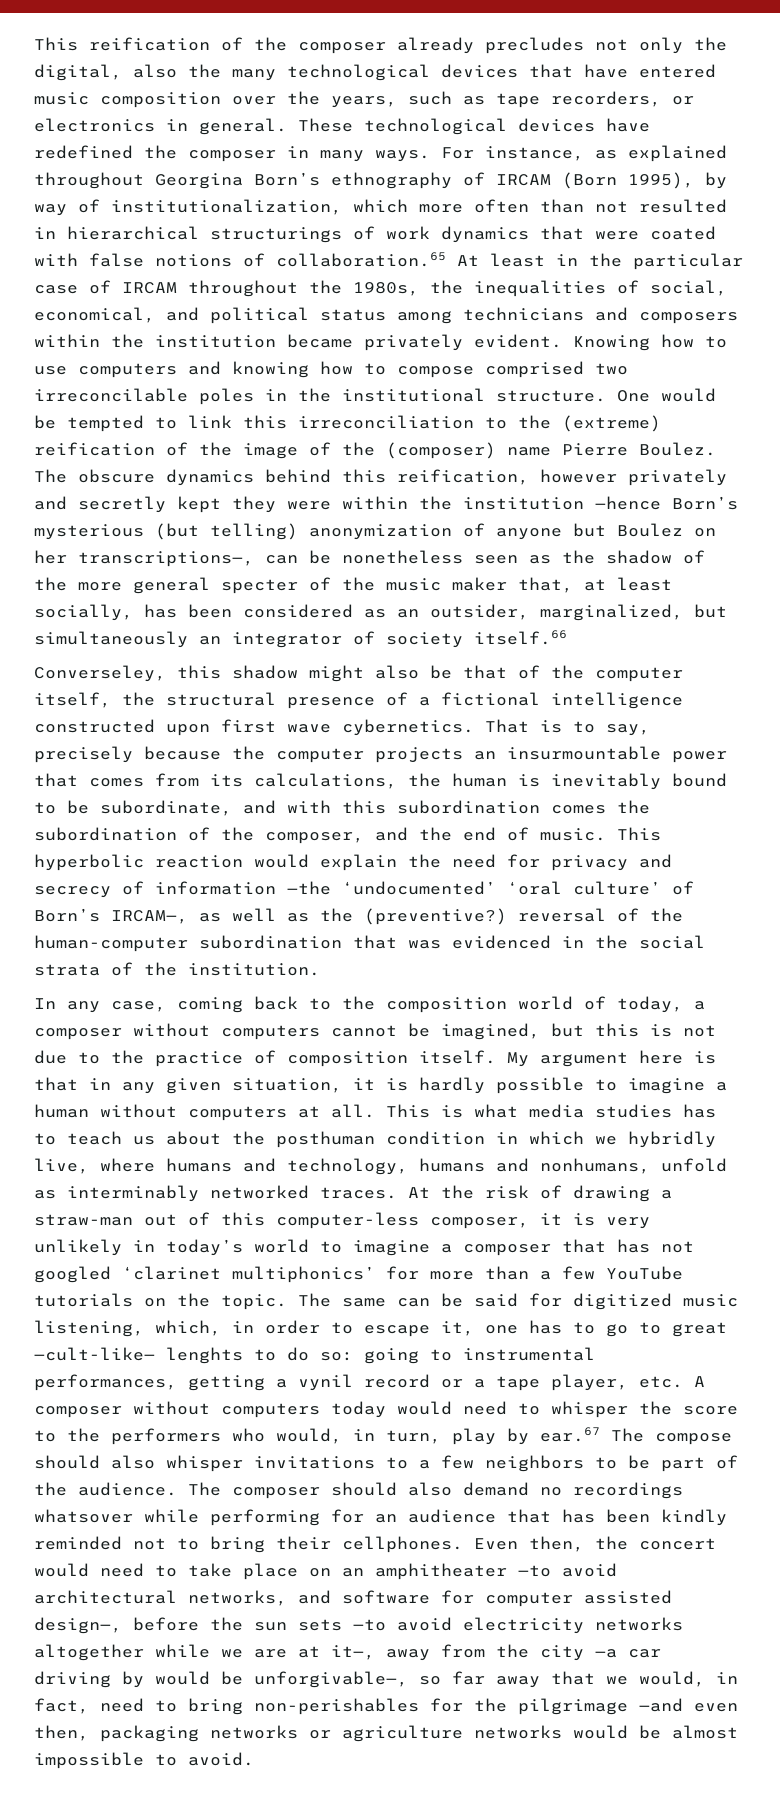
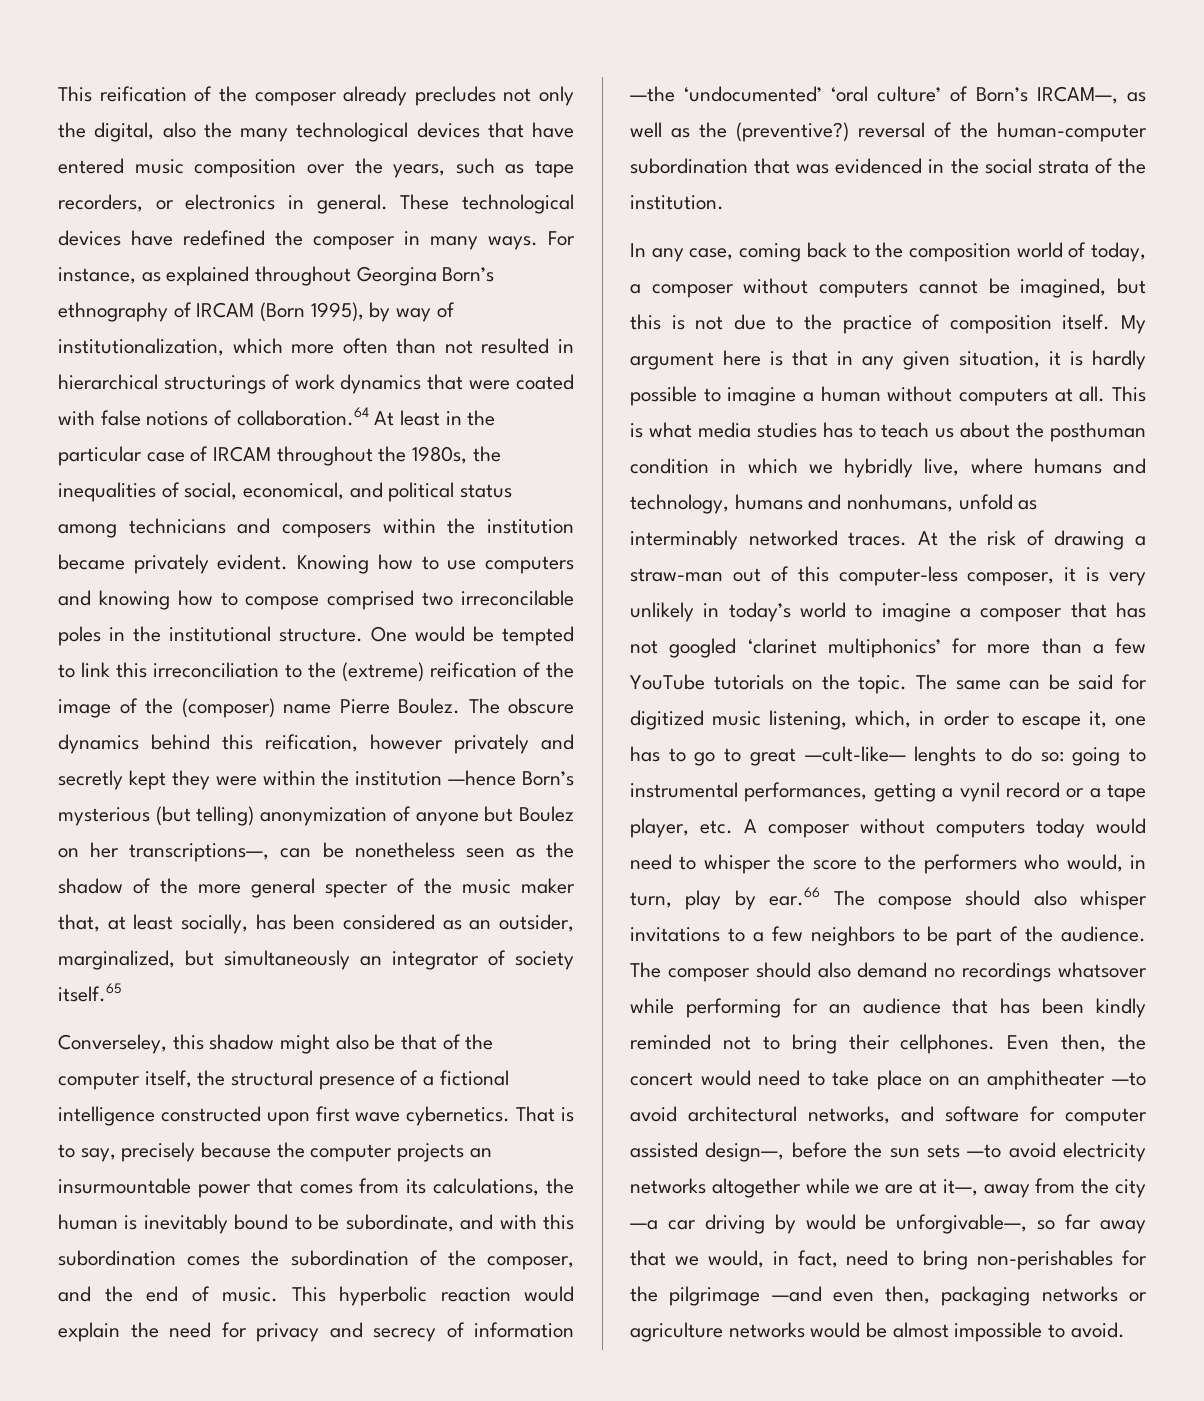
- For instance, as explained throughout Georgina Born’s ethnography of IRCAM (Born 1995), by way of institutionalization, which more often than not resulted in hierarchical structurings of work dynamics that were coated with false notions of collaboration.65 At least in the particular case of IRCAM throughout the 1980s, the inequalities of social, economical, and political status among technicians and composers within the institution became privately evident.
+ For instance, as explained throughout Georgina Born’s ethnography of IRCAM (Born 1995), by way of institutionalization, which more often than not resulted in hierarchical structurings of work dynamics that were coated with false notions of collaboration.64 At least in the particular case of IRCAM throughout the 1980s, the inequalities of social, economical, and political status among technicians and composers within the institution became privately evident.
- The obscure dynamics behind this reification, however privately and secretly kept they were within the institution —hence Born’s mysterious (but telling) anonymization of anyone but Boulez on her transcriptions—, can be nonetheless seen as the shadow of the more general specter of the music maker that, at least socially, has been considered as an outsider, marginalized, but simultaneously an integrator of society itself.66
+ The obscure dynamics behind this reification, however privately and secretly kept they were within the institution —hence Born’s mysterious (but telling) anonymization of anyone but Boulez on her transcriptions—, can be nonetheless seen as the shadow of the more general specter of the music maker that, at least socially, has been considered as an outsider, marginalized, but simultaneously an integrator of society itself.65
- going to instrumental performances, getting a vynil record or a tape player, etc. A composer without computers today would need to whisper the score to the performers who would, in turn, play by ear.67 The compose should also whisper invitations to a few neighbors to be part of the audience.
+ going to instrumental performances, getting a vynil record or a tape player, etc. A composer without computers today would need to whisper the score to the performers who would, in turn, play by ear.66 The compose should also whisper invitations to a few neighbors to be part of the audience.

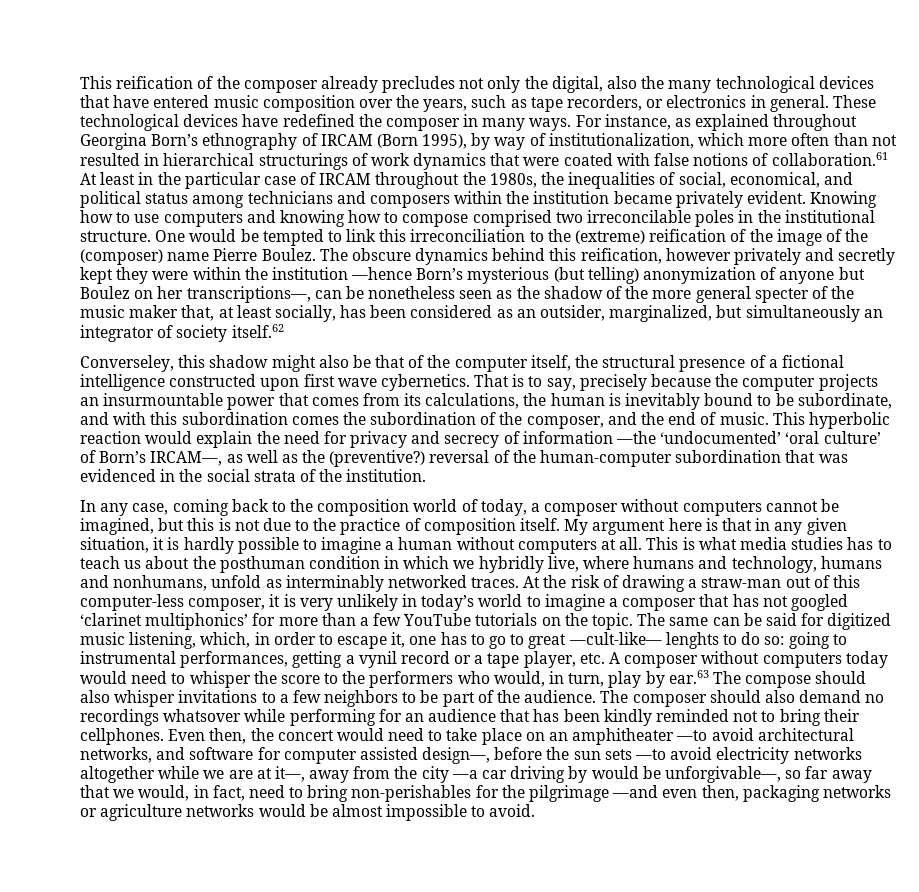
- For instance, as explained throughout Georgina Born’s ethnography of IRCAM (Born 1995), by way of institutionalization, which more often than not resulted in hierarchical structurings of work dynamics that were coated with false notions of collaboration.64 At least in the particular case of IRCAM throughout the 1980s, the inequalities of social, economical, and political status among technicians and composers within the institution became privately evident.
+ For instance, as explained throughout Georgina Born’s ethnography of IRCAM (Born 1995), by way of institutionalization, which more often than not resulted in hierarchical structurings of work dynamics that were coated with false notions of collaboration.61 At least in the particular case of IRCAM throughout the 1980s, the inequalities of social, economical, and political status among technicians and composers within the institution became privately evident.
- The obscure dynamics behind this reification, however privately and secretly kept they were within the institution —hence Born’s mysterious (but telling) anonymization of anyone but Boulez on her transcriptions—, can be nonetheless seen as the shadow of the more general specter of the music maker that, at least socially, has been considered as an outsider, marginalized, but simultaneously an integrator of society itself.65
+ The obscure dynamics behind this reification, however privately and secretly kept they were within the institution —hence Born’s mysterious (but telling) anonymization of anyone but Boulez on her transcriptions—, can be nonetheless seen as the shadow of the more general specter of the music maker that, at least socially, has been considered as an outsider, marginalized, but simultaneously an integrator of society itself.62
- going to instrumental performances, getting a vynil record or a tape player, etc. A composer without computers today would need to whisper the score to the performers who would, in turn, play by ear.66 The compose should also whisper invitations to a few neighbors to be part of the audience.
+ going to instrumental performances, getting a vynil record or a tape player, etc. A composer without computers today would need to whisper the score to the performers who would, in turn, play by ear.63 The compose should also whisper invitations to a few neighbors to be part of the audience.

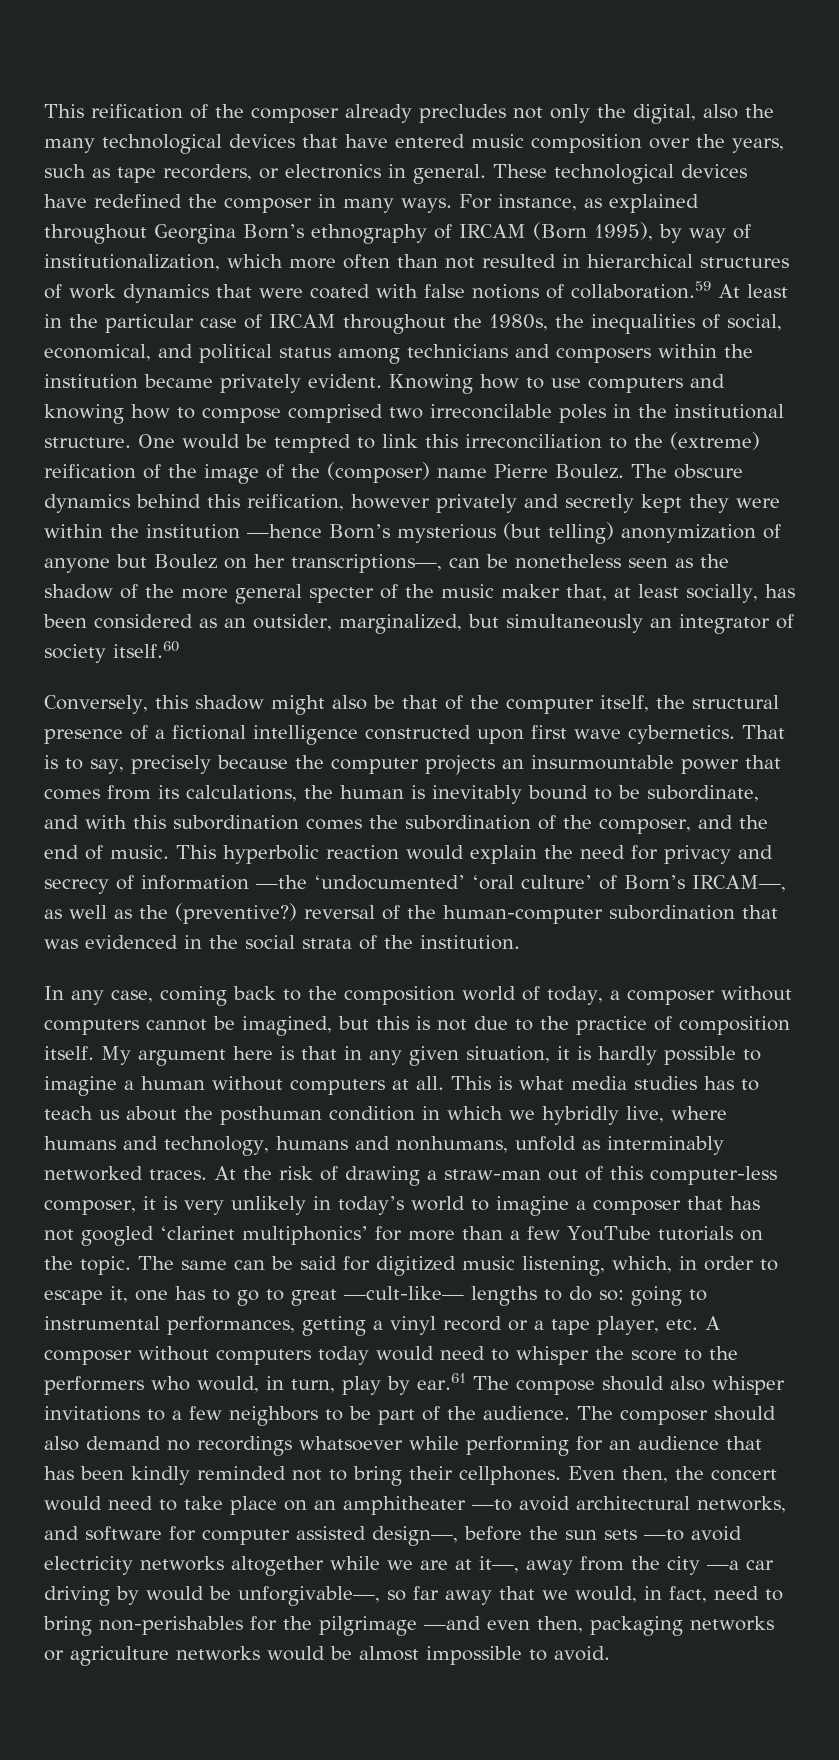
- For instance, as explained throughout Georgina Born’s ethnography of IRCAM (Born 1995), by way of institutionalization, which more often than not resulted in hierarchical structurings of work dynamics that were coated with false notions of collaboration.61 At least in the particular case of IRCAM throughout the 1980s, the inequalities of social, economical, and political status among technicians and composers within the institution became privately evident.
+ For instance, as explained throughout Georgina Born’s ethnography of IRCAM (Born 1995), by way of institutionalization, which more often than not resulted in hierarchical structures of work dynamics that were coated with false notions of collaboration.59 At least in the particular case of IRCAM throughout the 1980s, the inequalities of social, economical, and political status among technicians and composers within the institution became privately evident.
- The obscure dynamics behind this reification, however privately and secretly kept they were within the institution —hence Born’s mysterious (but telling) anonymization of anyone but Boulez on her transcriptions—, can be nonetheless seen as the shadow of the more general specter of the music maker that, at least socially, has been considered as an outsider, marginalized, but simultaneously an integrator of society itself.62
- Converseley, this shadow might also be that of the computer itself, the structural presence of a fictional intelligence constructed upon first wave cybernetics.
+ The obscure dynamics behind this reification, however privately and secretly kept they were within the institution —hence Born’s mysterious (but telling) anonymization of anyone but Boulez on her transcriptions—, can be nonetheless seen as the shadow of the more general specter of the music maker that, at least socially, has been considered as an outsider, marginalized, but simultaneously an integrator of society itself.60
+ Conversely, this shadow might also be that of the computer itself, the structural presence of a fictional intelligence constructed upon first wave cybernetics.
- The same can be said for digitized music listening, which, in order to escape it, one has to go to great —cult-like— lenghts to do so:
+ The same can be said for digitized music listening, which, in order to escape it, one has to go to great —cult-like— lengths to do so:
- going to instrumental performances, getting a vynil record or a tape player, etc. A composer without computers today would need to whisper the score to the performers who would, in turn, play by ear.63 The compose should also whisper invitations to a few neighbors to be part of the audience.
+ going to instrumental performances, getting a vinyl record or a tape player, etc. A composer without computers today would need to whisper the score to the performers who would, in turn, play by ear.61 The compose should also whisper invitations to a few neighbors to be part of the audience.
- The composer should also demand no recordings whatsover while performing for an audience that has been kindly reminded not to bring their cellphones.
+ The composer should also demand no recordings whatsoever while performing for an audience that has been kindly reminded not to bring their cellphones.

